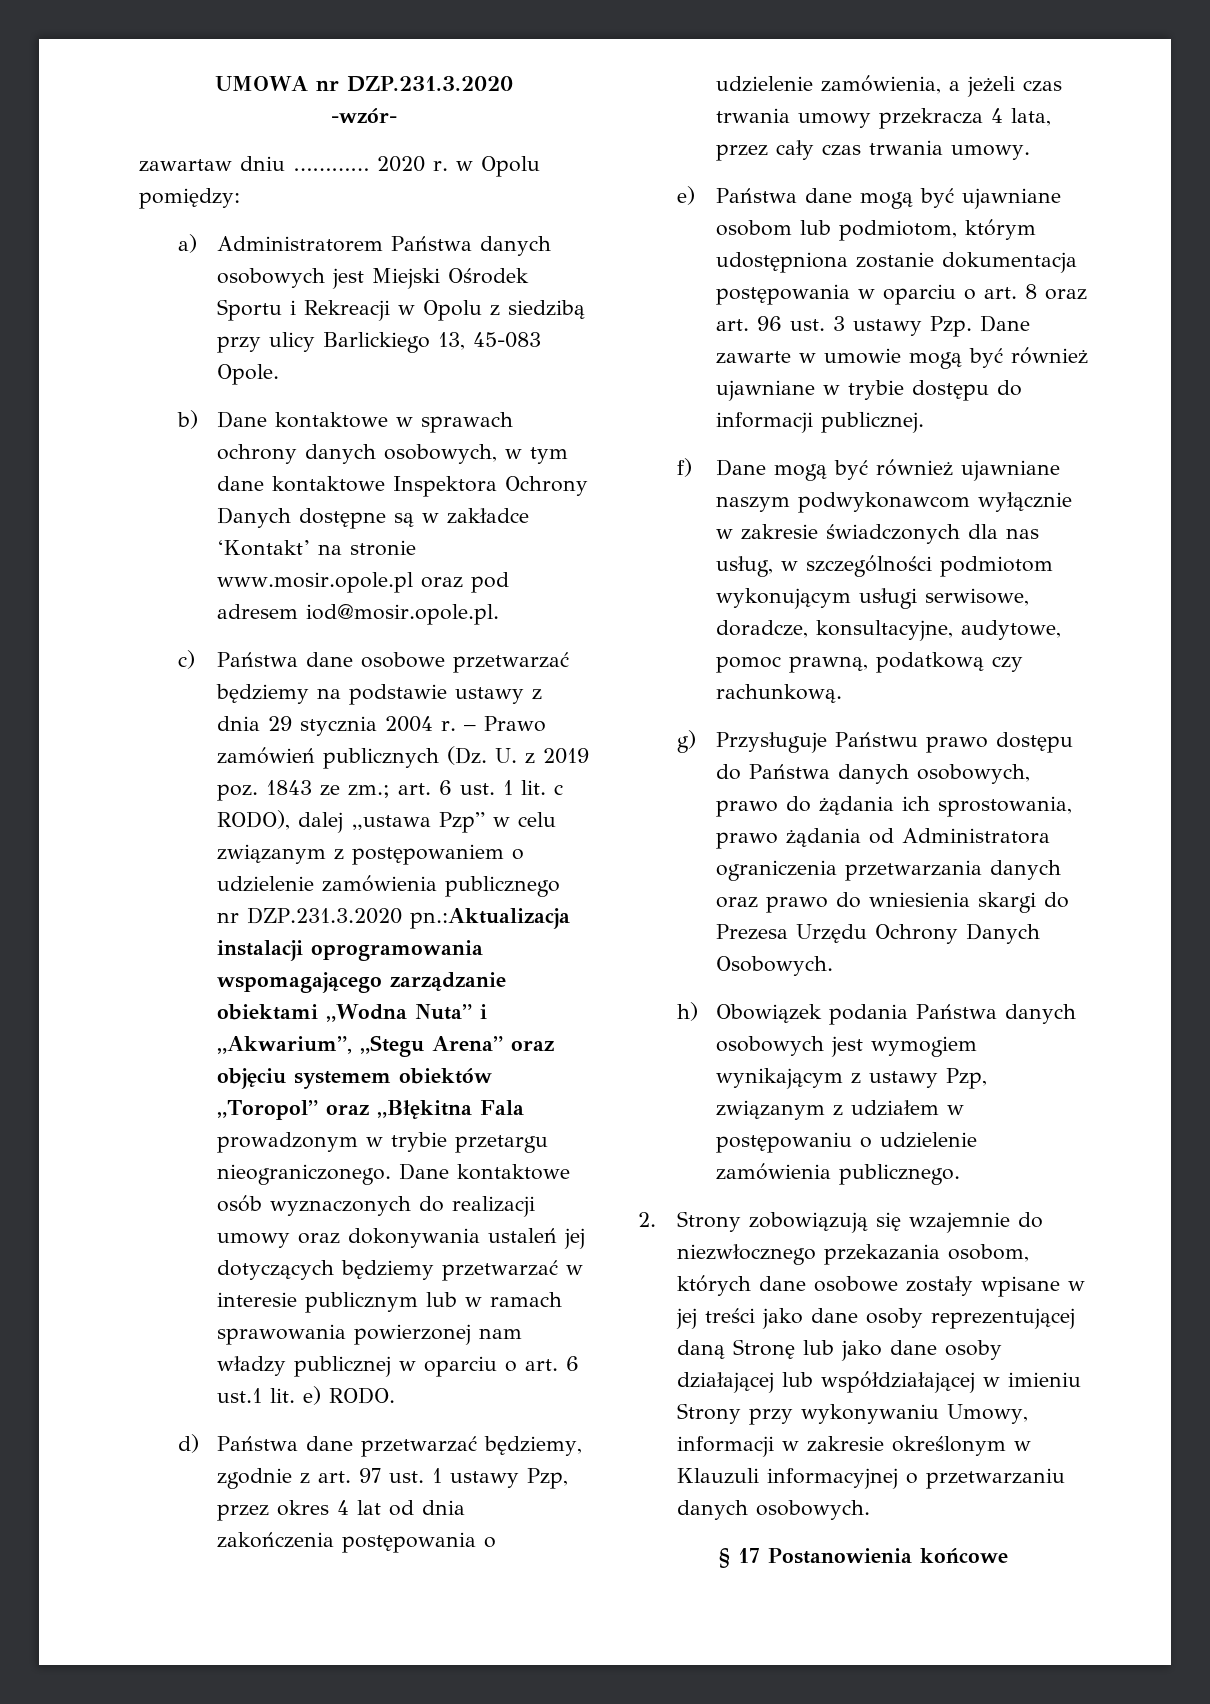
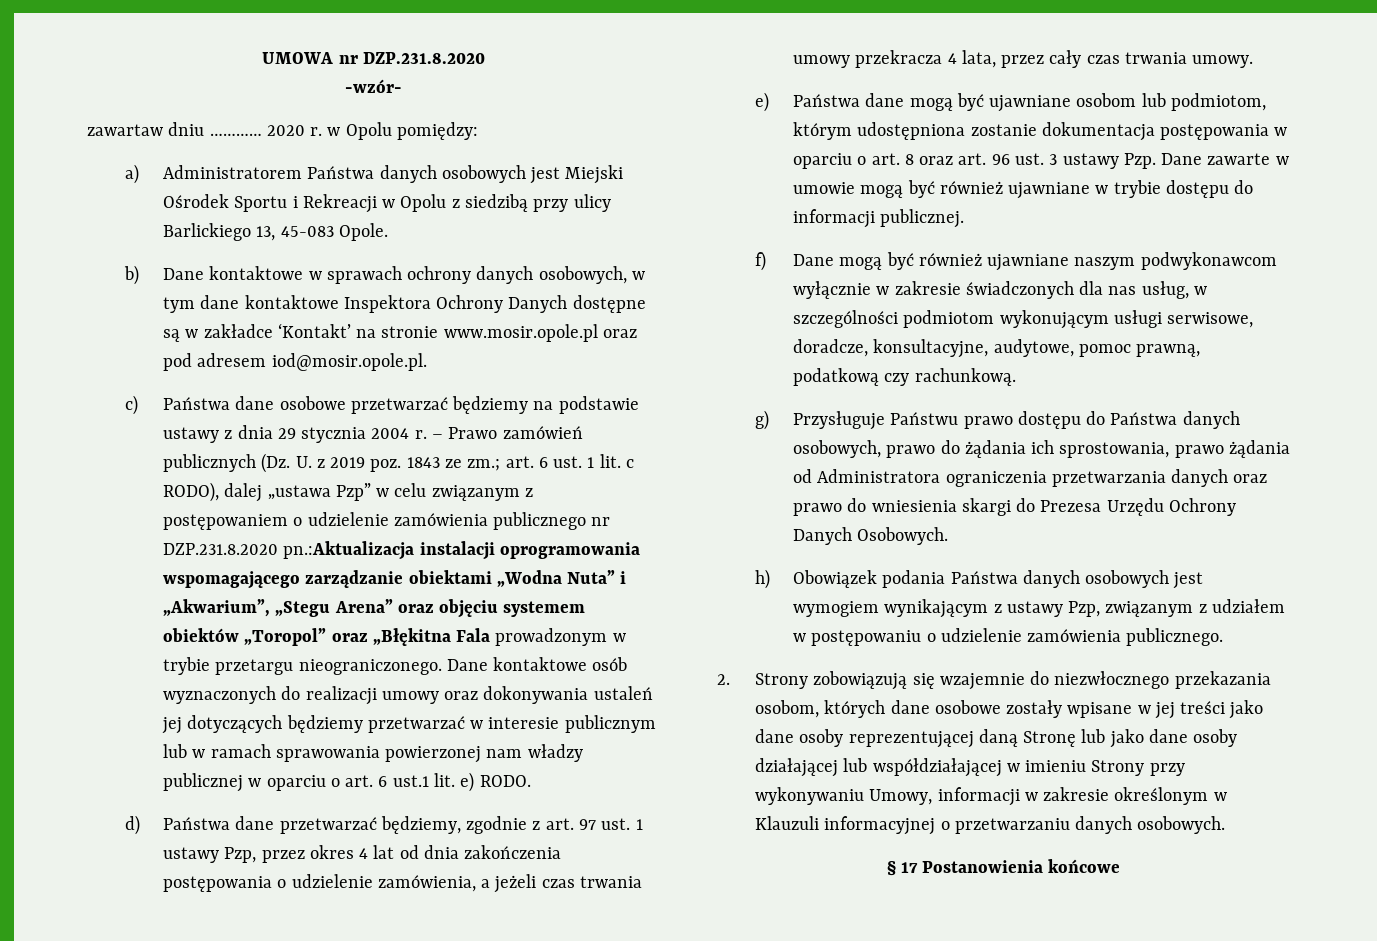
- UMOWA nr DZP.231.3.2020
+ UMOWA nr DZP.231.8.2020
- – Prawo zamówień publicznych (Dz. U. z 2019 poz. 1843 ze zm.; art. 6 ust. 1 lit. c RODO), dalej „ustawa Pzp” w celu związanym z postępowaniem o udzielenie zamówienia publicznego nr DZP.231.3.2020 pn.:Aktualizacja instalacji oprogramowania wspomagającego zarządzanie obiektami „Wodna Nuta” i „Akwarium”, „Stegu Arena” oraz objęciu systemem obiektów „Toropol” oraz „Błękitna Fala prowadzonym w trybie przetargu nieograniczonego.
+ – Prawo zamówień publicznych (Dz. U. z 2019 poz. 1843 ze zm.; art. 6 ust. 1 lit. c RODO), dalej „ustawa Pzp” w celu związanym z postępowaniem o udzielenie zamówienia publicznego nr DZP.231.8.2020 pn.:Aktualizacja instalacji oprogramowania wspomagającego zarządzanie obiektami „Wodna Nuta” i „Akwarium”, „Stegu Arena” oraz objęciu systemem obiektów „Toropol” oraz „Błękitna Fala prowadzonym w trybie przetargu nieograniczonego.

